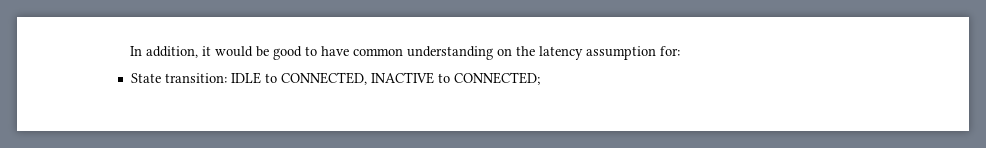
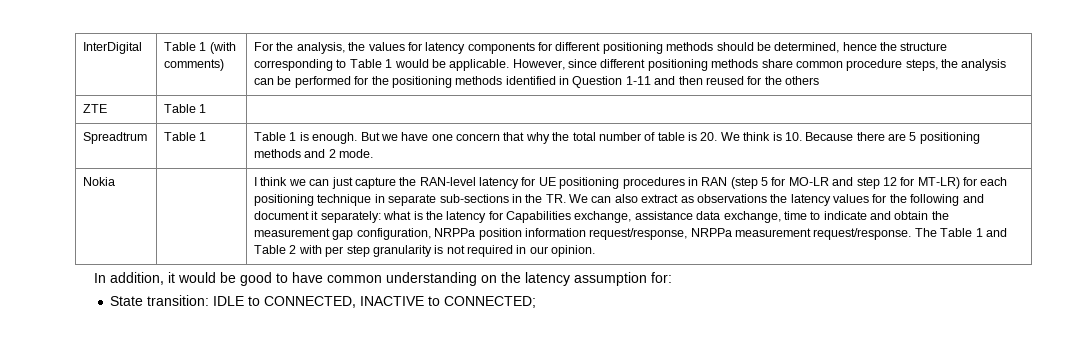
+ InterDigital | Table 1 (with comments) | For the analysis, the values for latency components for different positioning methods should be determined, hence the structure corresponding to Table 1 would be applicable. However, since different positioning methods share common procedure steps, the analysis can be performed for the positioning methods identified in Question 1-11 and then reused for the others
+ ZTE | Table 1 |
+ Spreadtrum | Table 1 | Table 1 is enough. But we have one concern that why the total number of table is 20. We think is 10. Because there are 5 positioning methods and 2 mode.
+ Nokia | | I think we can just capture the RAN-level latency for UE positioning procedures in RAN (step 5 for MO-LR and step 12 for MT-LR) for each positioning technique in separate sub-sections in the TR. We can also extract as observations the latency values for the following and document it separately: what is the latency for Capabilities exchange, assistance data exchange, time to indicate and obtain the measurement gap configuration, NRPPa position information request/response, NRPPa measurement request/response. The Table 1 and Table 2 with per step granularity is not required in our opinion.

